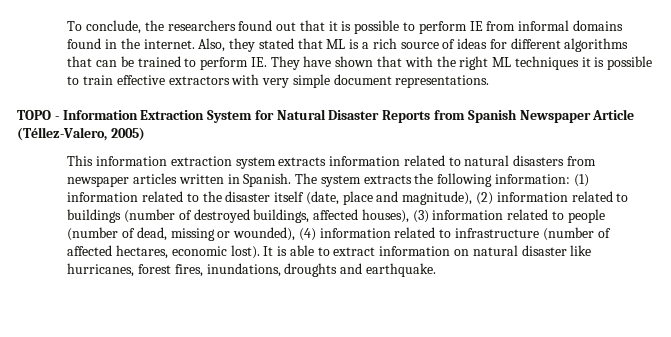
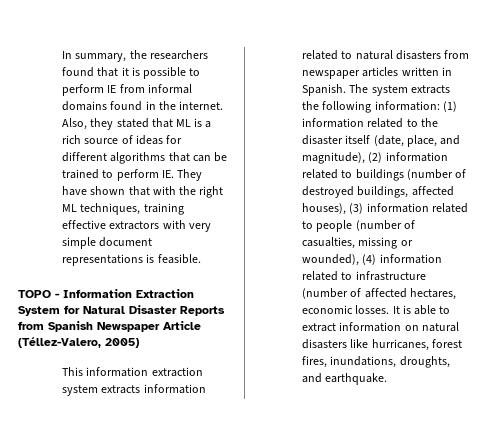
- To conclude, the researchers found out that it is possible to perform IE from informal domains found in the internet.
+ In summary, the researchers found that it is possible to perform IE from informal domains found in the internet.
- Also, they stated that ML is a rich source of ideas for different algorithms that can be trained to perform IE. They have shown that with the right ML techniques it is possible to train effective extractors with very simple document representations.
+ Also, they stated that ML is a rich source of ideas for different algorithms that can be trained to perform IE. They have shown that with the right ML techniques, training effective extractors with very simple document representations is feasible.
- The system extracts the following information: (1) information related to the disaster itself (date, place and magnitude), (2) information related to buildings (number of destroyed buildings, affected houses), (3) information related to people (number of dead, missing or wounded), (4) information related to infrastructure (number of affected hectares, economic lost).
+ The system extracts the following information: (1) information related to the disaster itself (date, place, and magnitude), (2) information related to buildings (number of destroyed buildings, affected houses), (3) information related to people (number of casualties, missing or wounded), (4) information related to infrastructure (number of affected hectares, economic losses.
- It is able to extract information on natural disaster like hurricanes, forest fires, inundations, droughts and earthquake.
+ It is able to extract information on natural disasters like hurricanes, forest fires, inundations, droughts, and earthquake.

